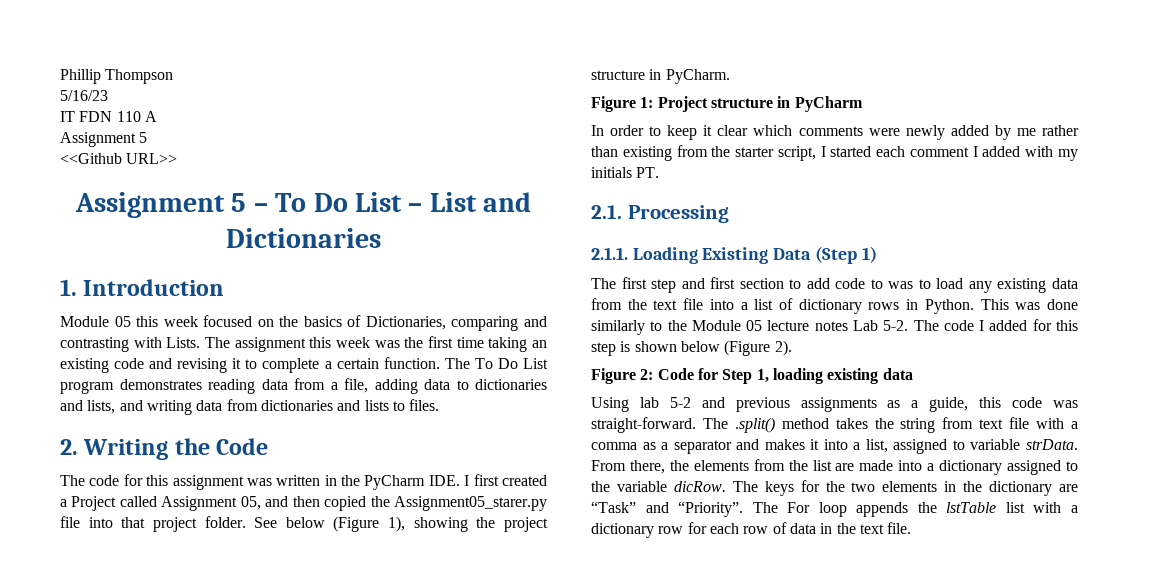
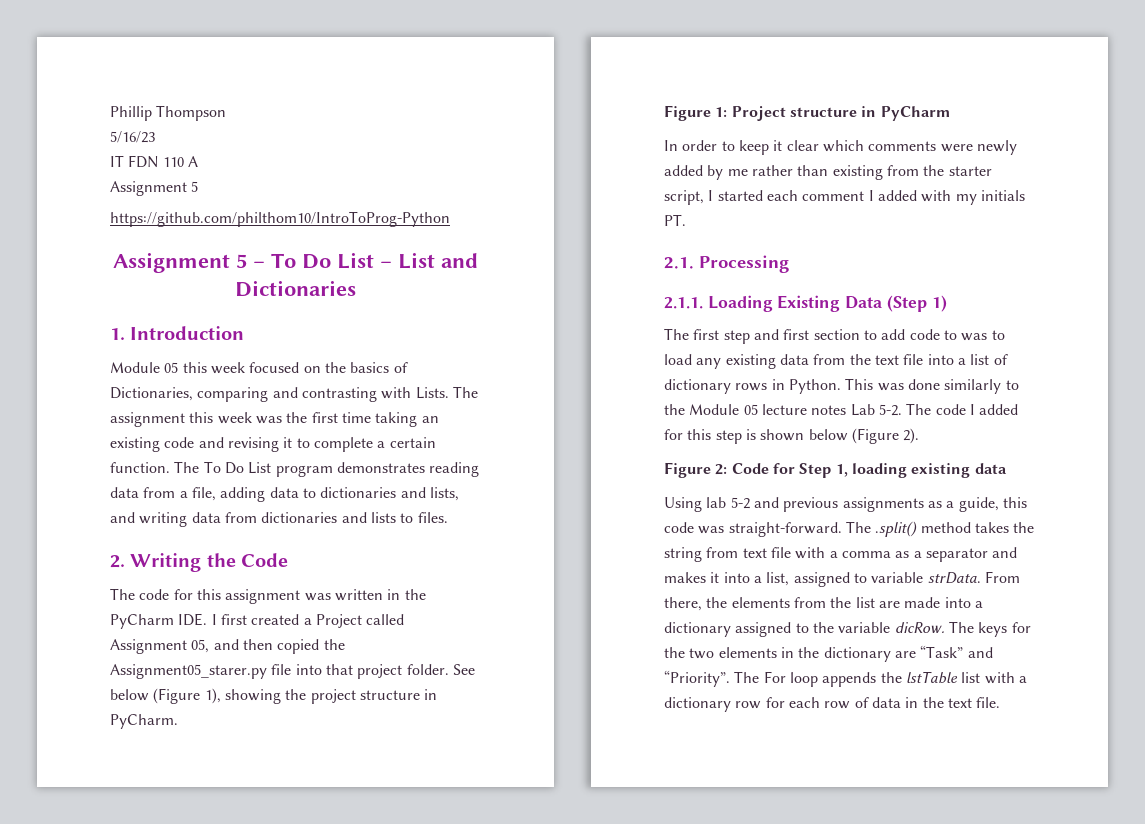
- <<Github URL>>
+ https://github.com/philthom10/IntroToProg-Python

